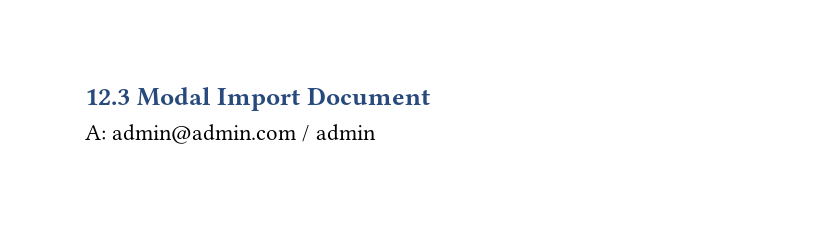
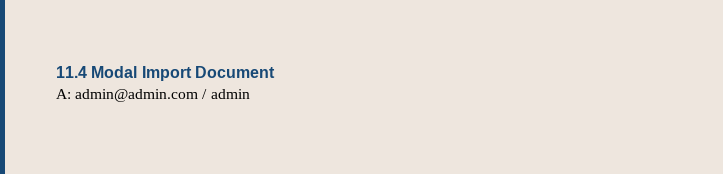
- 12.3 Modal Import Document
+ 11.4 Modal Import Document

